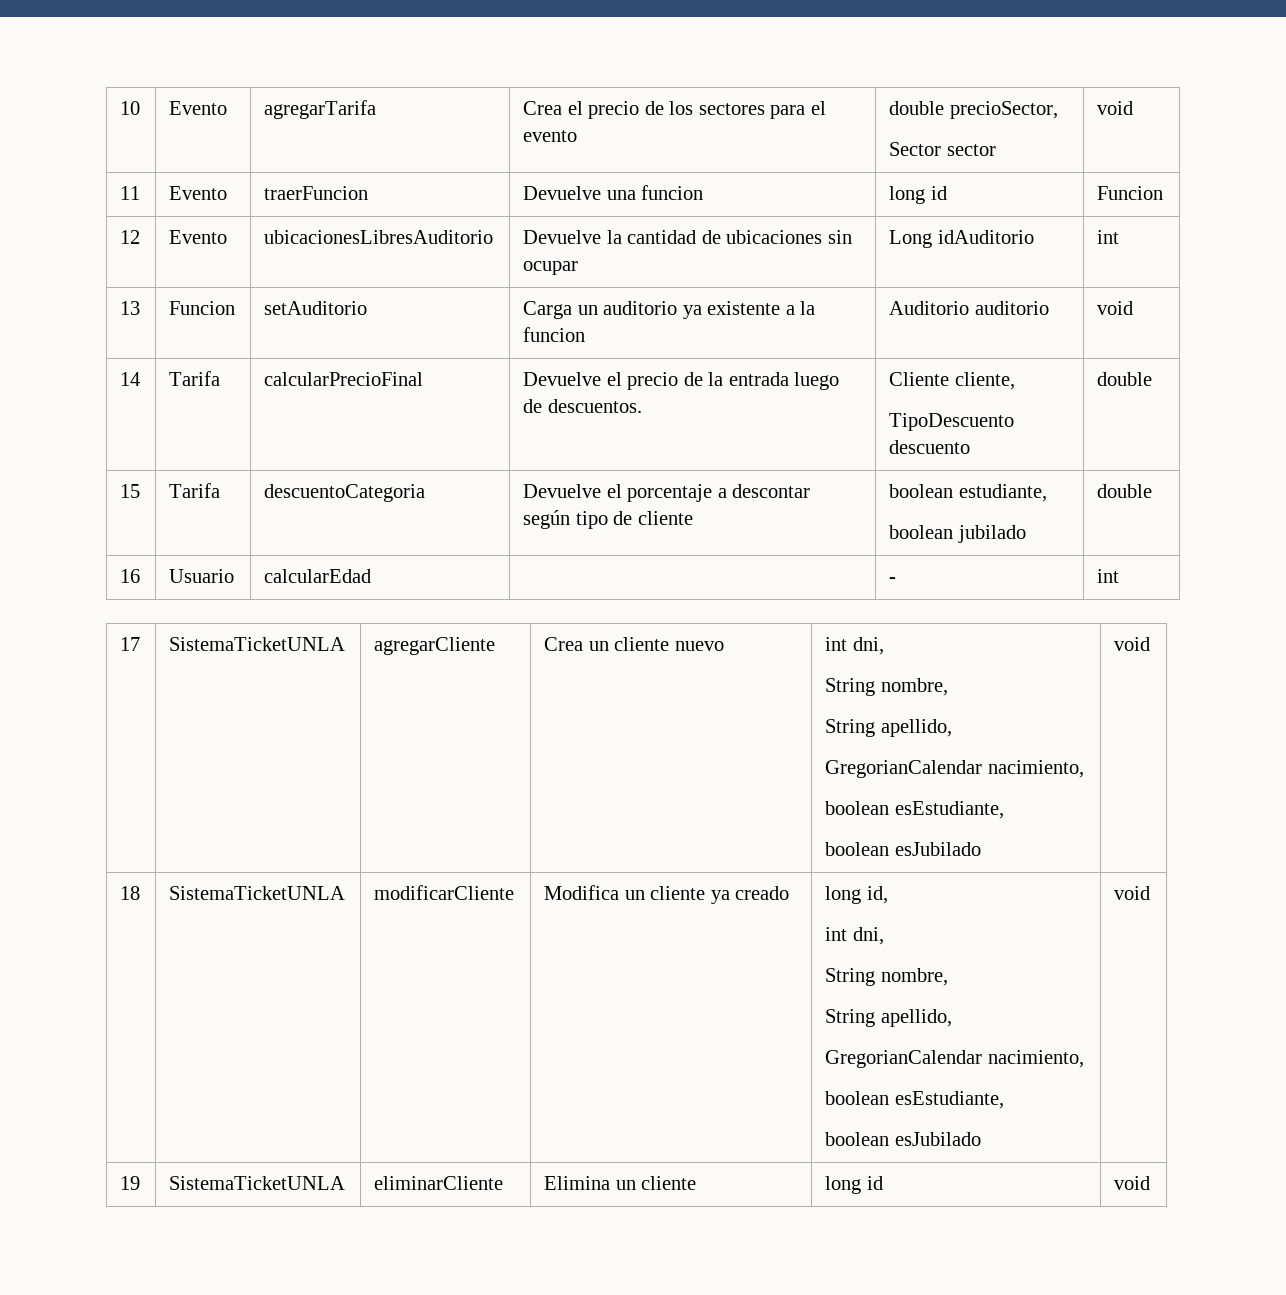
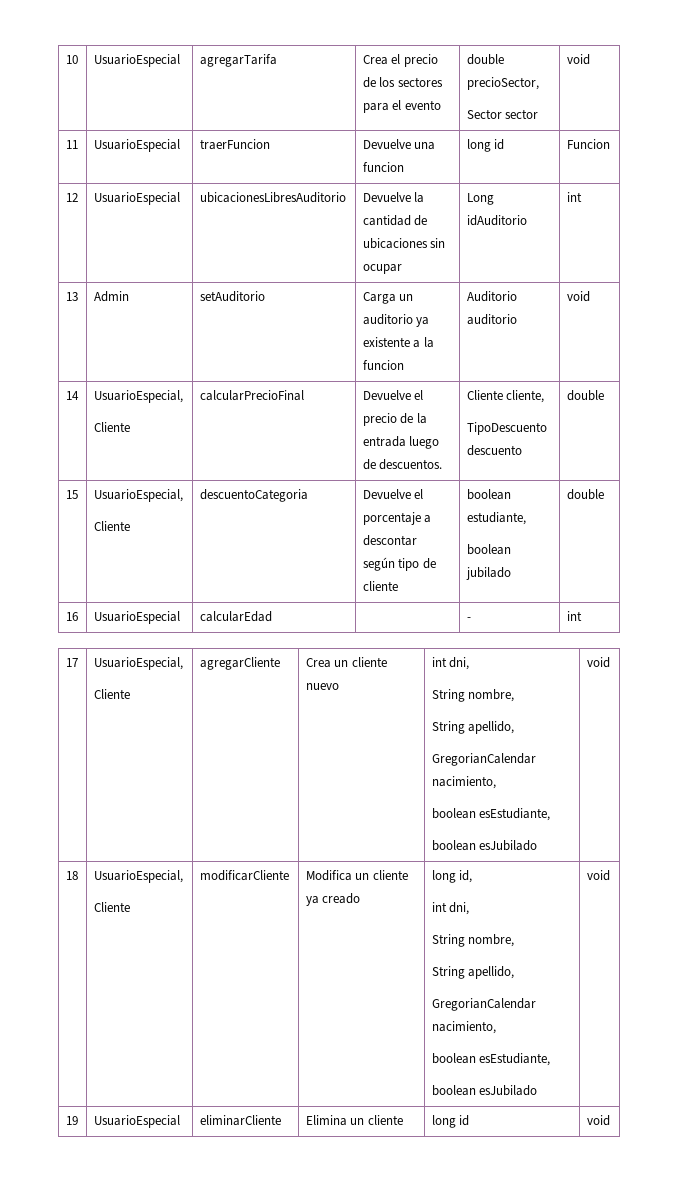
- 10 | Evento | agregarTarifa | Crea el precio de los sectores para el evento | double precioSector,
+ 10 | UsuarioEspecial | agregarTarifa | Crea el precio de los sectores para el evento | double precioSector,
- 11 | Evento | traerFuncion | Devuelve una funcion | long id | Funcion
+ 11 | UsuarioEspecial | traerFuncion | Devuelve una funcion | long id | Funcion
- 12 | Evento | ubicacionesLibresAuditorio | Devuelve la cantidad de ubicaciones sin ocupar | Long idAuditorio | int
+ 12 | UsuarioEspecial | ubicacionesLibresAuditorio | Devuelve la cantidad de ubicaciones sin ocupar | Long idAuditorio | int
- 13 | Funcion | setAuditorio | Carga un auditorio ya existente a la funcion | Auditorio auditorio | void
+ 13 | Admin | setAuditorio | Carga un auditorio ya existente a la funcion | Auditorio auditorio | void
- 14 | Tarifa | calcularPrecioFinal | Devuelve el precio de la entrada luego de descuentos. | Cliente cliente,
+ 14 | UsuarioEspecial,
+ Cliente | calcularPrecioFinal | Devuelve el precio de la entrada luego de descuentos. | Cliente cliente,
- 15 | Tarifa | descuentoCategoria | Devuelve el porcentaje a descontar según tipo de cliente | boolean estudiante,
+ 15 | UsuarioEspecial,
+ Cliente | descuentoCategoria | Devuelve el porcentaje a descontar según tipo de cliente | boolean estudiante,
- 16 | Usuario | calcularEdad | | - | int
+ 16 | UsuarioEspecial | calcularEdad | | - | int
- 17 | SistemaTicketUNLA | agregarCliente | Crea un cliente nuevo | int dni,
+ 17 | UsuarioEspecial,
+ Cliente | agregarCliente | Crea un cliente nuevo | int dni,
- 18 | SistemaTicketUNLA | modificarCliente | Modifica un cliente ya creado | long id,
+ 18 | UsuarioEspecial,
+ Cliente | modificarCliente | Modifica un cliente ya creado | long id,
- 19 | SistemaTicketUNLA | eliminarCliente | Elimina un cliente | long id | void
+ 19 | UsuarioEspecial | eliminarCliente | Elimina un cliente | long id | void

